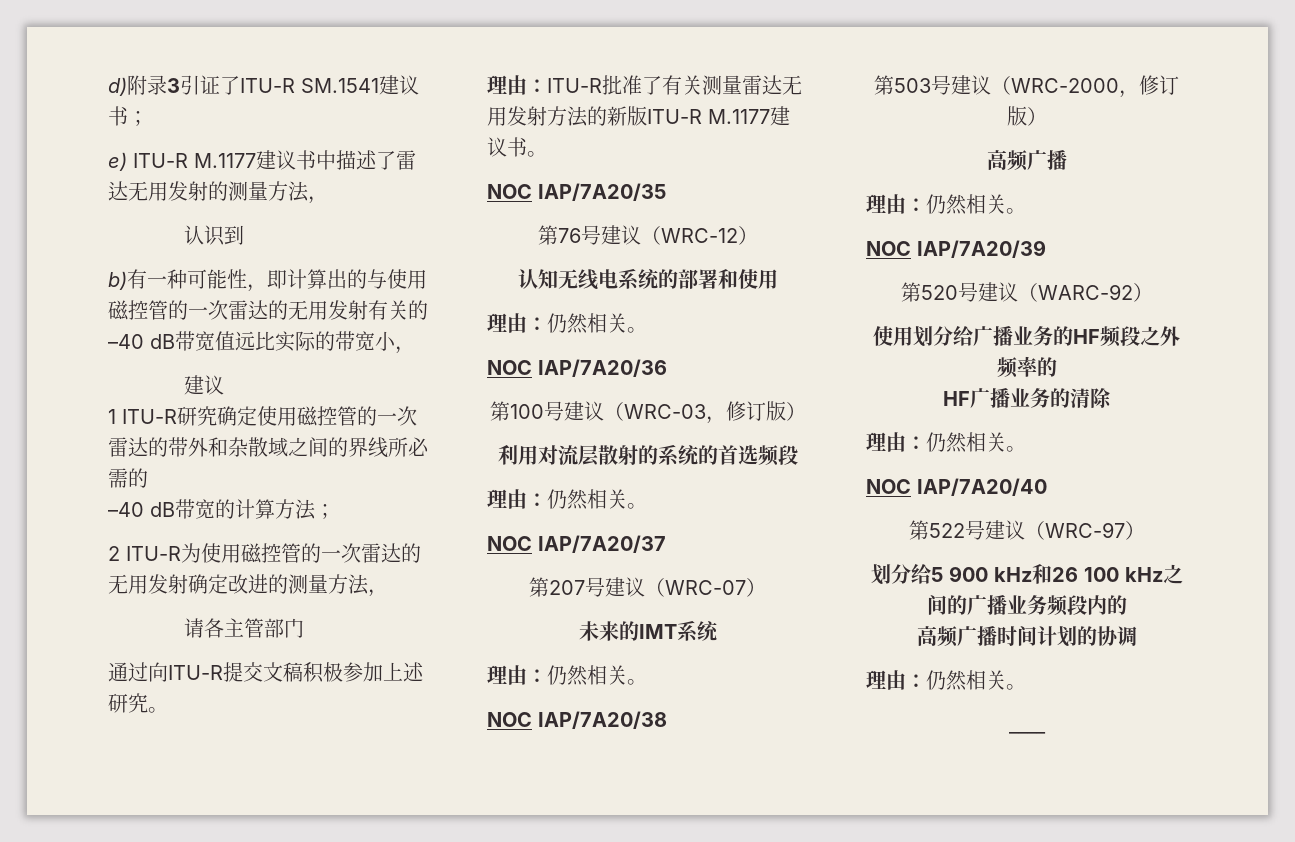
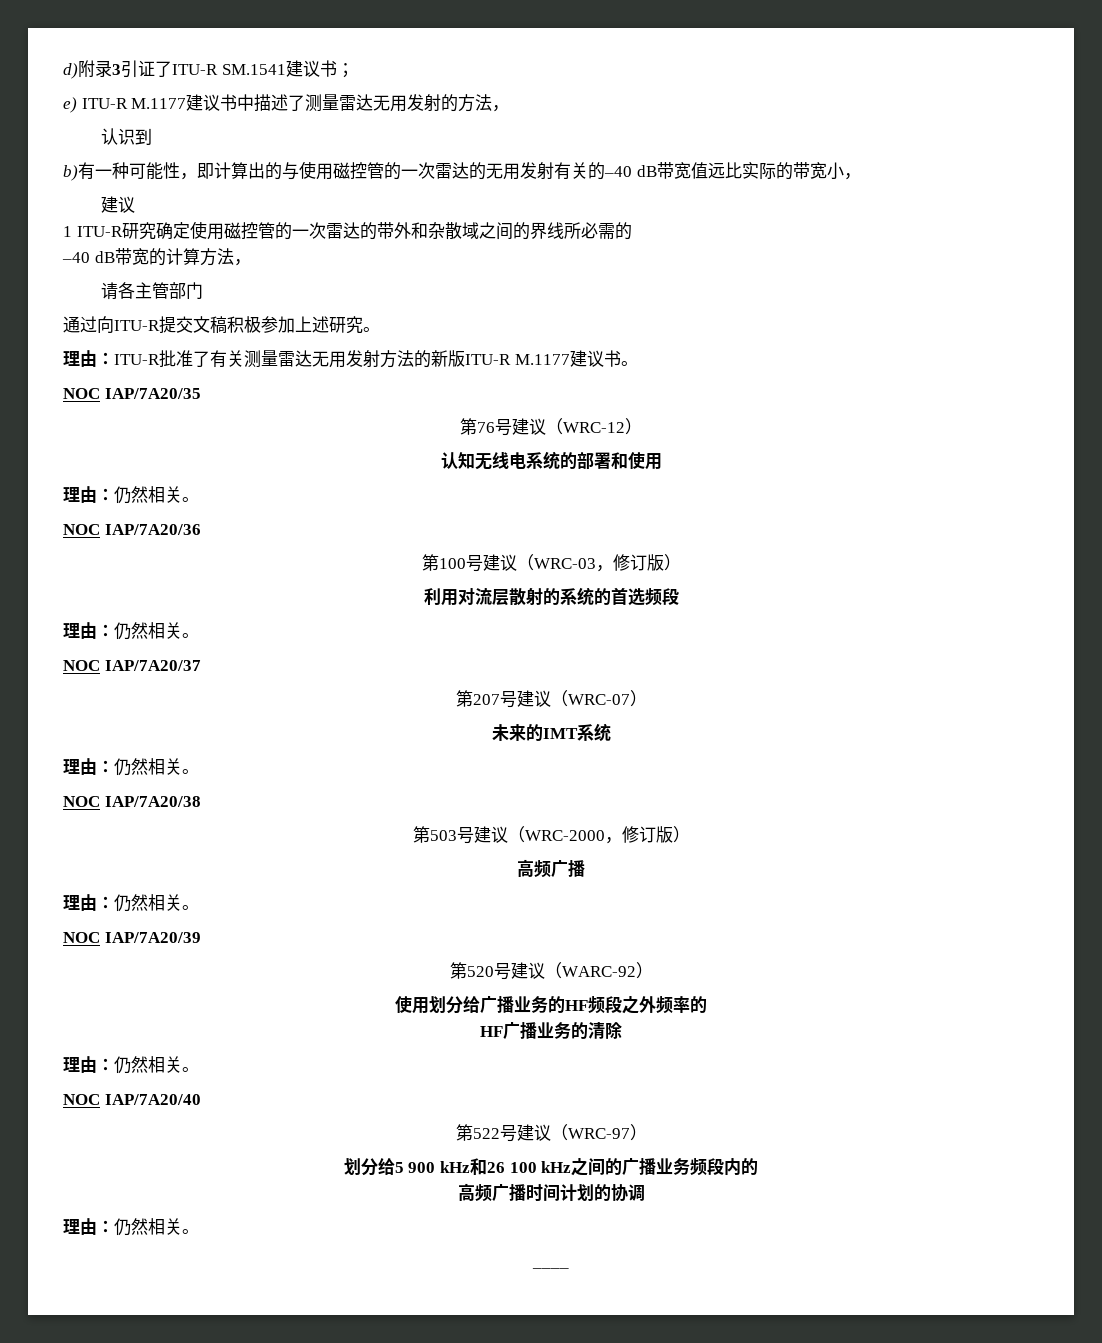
- e) ITU-R M.1177建议书中描述了雷达无用发射的测量方法，
+ e) ITU-R M.1177建议书中描述了测量雷达无用发射的方法，
- –40 dB带宽的计算方法；
- 2 ITU-R为使用磁控管的一次雷达的无用发射确定改进的测量方法，
+ –40 dB带宽的计算方法，

